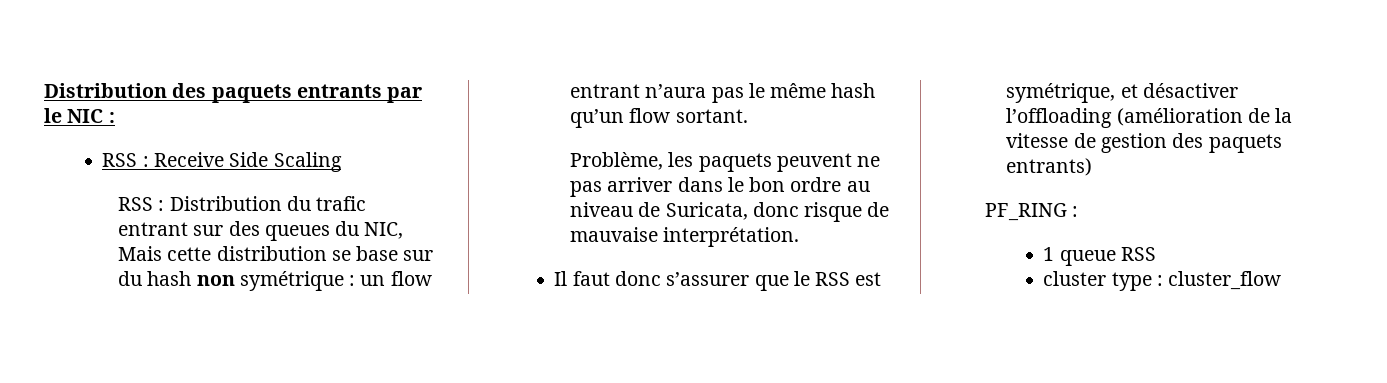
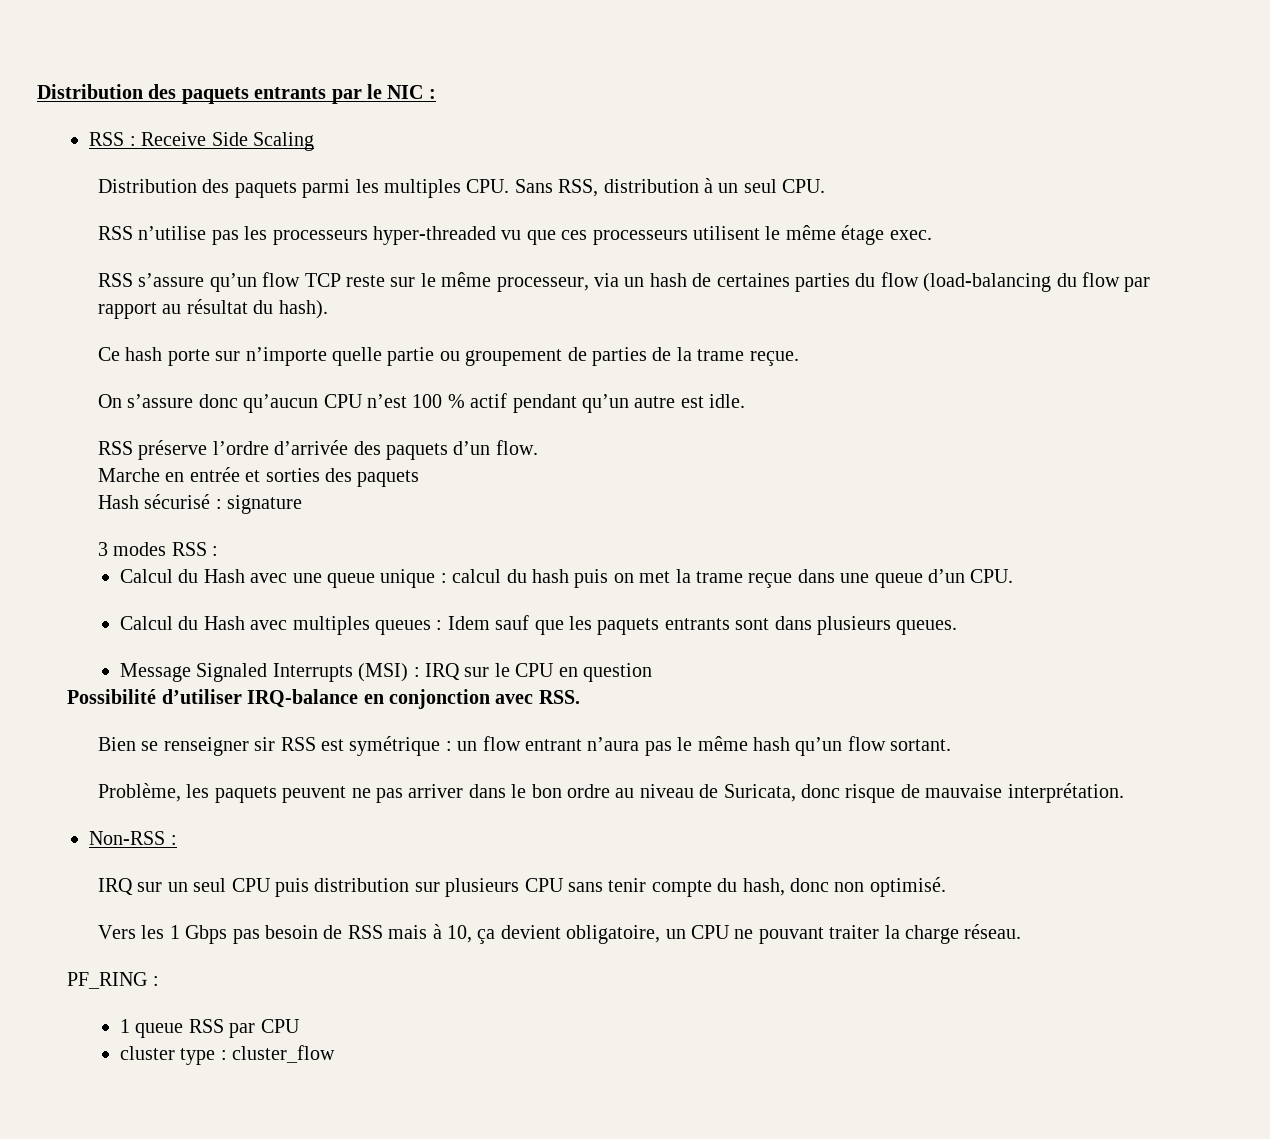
- RSS : Distribution du trafic entrant sur des queues du NIC, Mais cette distribution se base sur du hash non symétrique : un flow entrant n’aura pas le même hash qu’un flow sortant.
+ Distribution des paquets parmi les multiples CPU. Sans RSS, distribution à un seul CPU.
+ RSS n’utilise pas les processeurs hyper-threaded vu que ces processeurs utilisent le même étage exec.
+ RSS s’assure qu’un flow TCP reste sur le même processeur, via un hash de certaines parties du flow (load-balancing du flow par rapport au résultat du hash).
+ Ce hash porte sur n’importe quelle partie ou groupement de parties de la trame reçue.
+ On s’assure donc qu’aucun CPU n’est 100 % actif pendant qu’un autre est idle.
+ RSS préserve l’ordre d’arrivée des paquets d’un flow.
+ Marche en entrée et sorties des paquets
+ Hash sécurisé : signature
+ 3 modes RSS :
+ Calcul du Hash avec une queue unique : calcul du hash puis on met la trame reçue dans une queue d’un CPU.
+ Calcul du Hash avec multiples queues : Idem sauf que les paquets entrants sont dans plusieurs queues.
+ Message Signaled Interrupts (MSI) : IRQ sur le CPU en question
+ Possibilité d’utiliser IRQ-balance en conjonction avec RSS.
+ Bien se renseigner sir RSS est symétrique : un flow entrant n’aura pas le même hash qu’un flow sortant.
- Il faut donc s’assurer que le RSS est symétrique, et désactiver l’offloading (amélioration de la vitesse de gestion des paquets entrants)
+ Non-RSS :
+ IRQ sur un seul CPU puis distribution sur plusieurs CPU sans tenir compte du hash, donc non optimisé.
+ Vers les 1 Gbps pas besoin de RSS mais à 10, ça devient obligatoire, un CPU ne pouvant traiter la charge réseau.
- 1 queue RSS
+ 1 queue RSS par CPU

